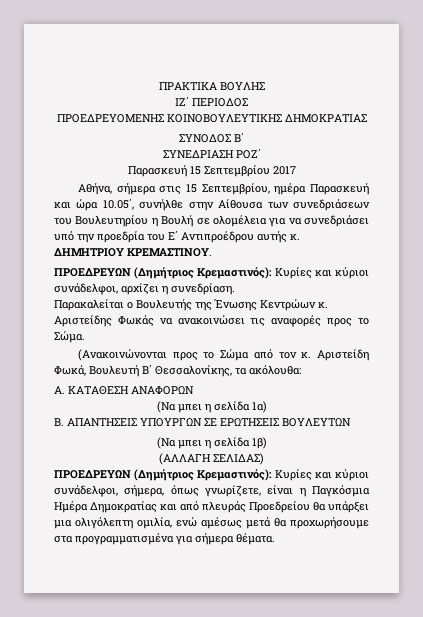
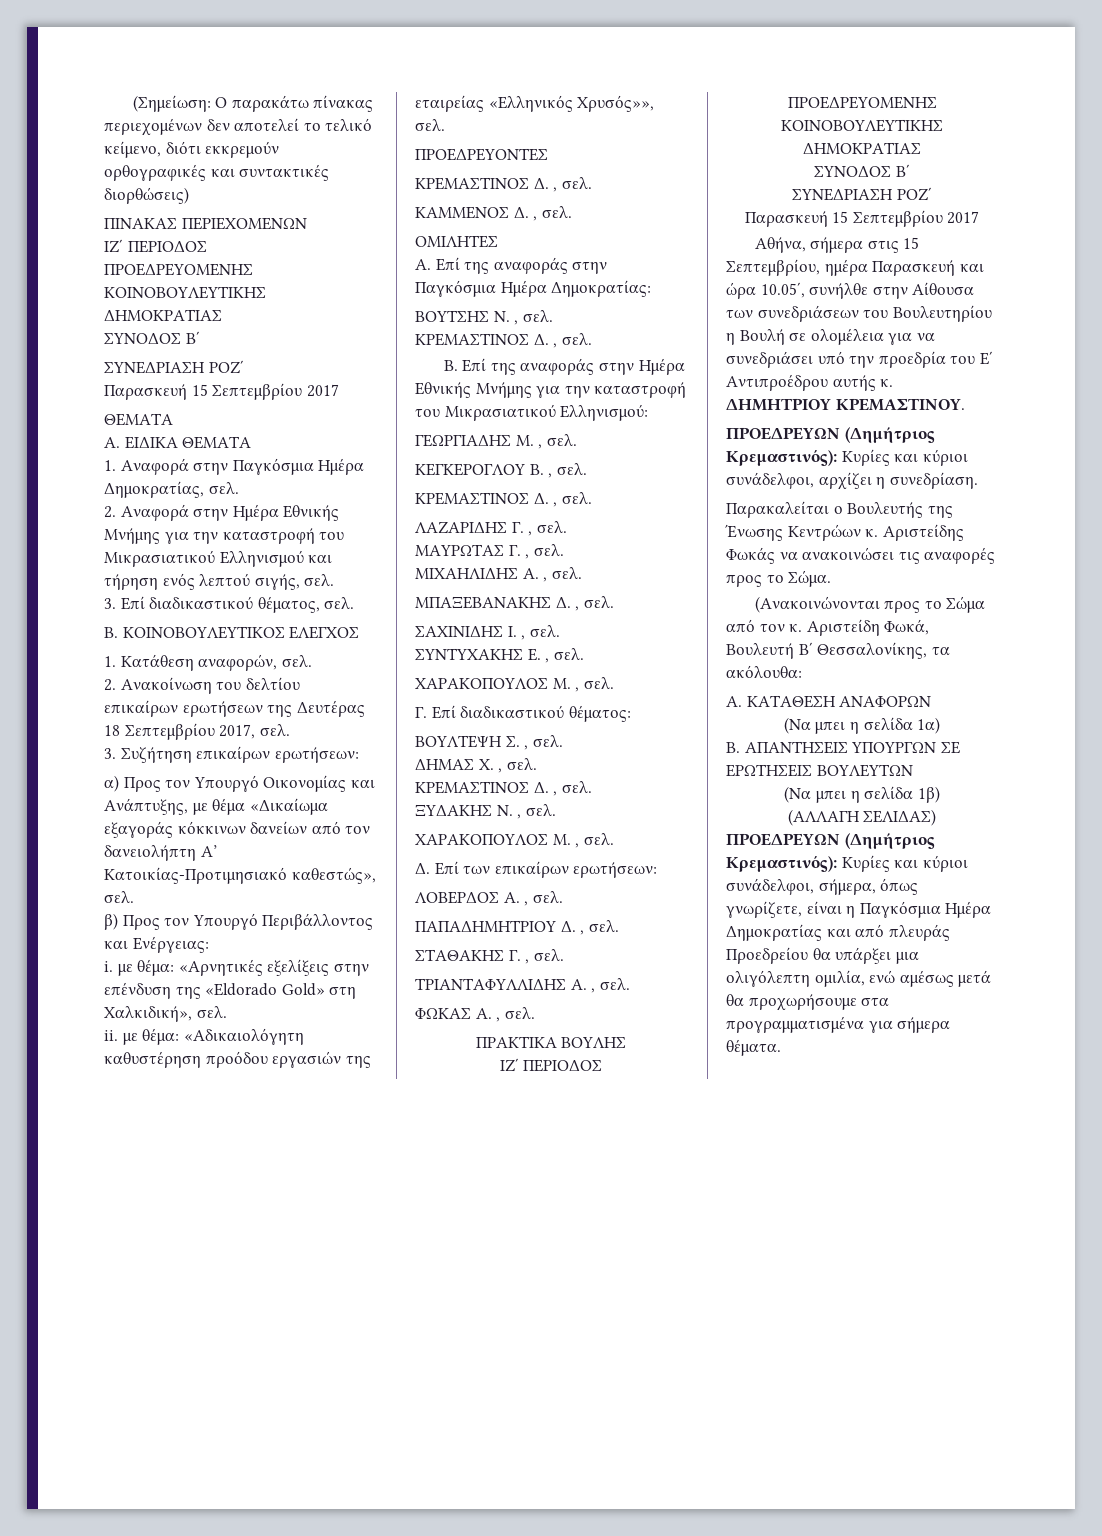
+ (Σημείωση: Ο παρακάτω πίνακας περιεχομένων δεν αποτελεί το τελικό κείμενο, διότι εκκρεμούν ορθογραφικές και συντακτικές διορθώσεις)
+ ΠΙΝΑΚΑΣ ΠΕΡΙΕΧΟΜΕΝΩΝ
+ ΙΖ΄ ΠΕΡΙΟΔΟΣ
+ ΠΡΟΕΔΡΕΥΟΜΕΝΗΣ ΚΟΙΝΟΒΟΥΛΕΥΤΙΚΗΣ ΔΗΜΟΚΡΑΤΙΑΣ
+ ΣΥΝΟΔΟΣ Β΄
+ ΣΥΝΕΔΡΙΑΣΗ ΡΟΖ΄
+ Παρασκευή 15 Σεπτεμβρίου 2017
+ ΘΕΜΑΤΑ
+ Α. ΕΙΔΙΚΑ ΘΕΜΑΤΑ
+ 1. Αναφορά στην Παγκόσμια Ημέρα Δημοκρατίας, σελ.
+ 2. Αναφορά στην Ημέρα Εθνικής Μνήμης για την καταστροφή του Μικρασιατικού Ελληνισμού και τήρηση ενός λεπτού σιγής, σελ.
+ 3. Επί διαδικαστικού θέματος, σελ.
+ Β. ΚΟΙΝΟΒΟΥΛΕΥΤΙΚΟΣ ΕΛΕΓΧΟΣ
+ 1. Κατάθεση αναφορών, σελ.
+ 2. Ανακοίνωση του δελτίου επικαίρων ερωτήσεων της Δευτέρας 18 Σεπτεμβρίου 2017, σελ.
+ 3. Συζήτηση επικαίρων ερωτήσεων:
+ α) Προς τον Υπουργό Οικονομίας και Ανάπτυξης, με θέμα «Δικαίωμα εξαγοράς κόκκινων δανείων από τον δανειολήπτη Α’ Κατοικίας-Προτιμησιακό καθεστώς», σελ.
+ β) Προς τον Υπουργό Περιβάλλοντος και Ενέργειας:
+ i. με θέμα: «Αρνητικές εξελίξεις στην επένδυση της «Eldorado Gold» στη Χαλκιδική», σελ.
+ ii. με θέμα: «Αδικαιολόγητη καθυστέρηση προόδου εργασιών της εταιρείας «Ελληνικός Χρυσός»», σελ.
+ ΠΡΟΕΔΡΕΥΟΝΤΕΣ
+ ΚΡΕΜΑΣΤΙΝΟΣ Δ. , σελ.
+ ΚΑΜΜΕΝΟΣ Δ. , σελ.
+ ΟΜΙΛΗΤΕΣ
+ Α. Επί της αναφοράς στην Παγκόσμια Ημέρα Δημοκρατίας:
+ ΒΟΥΤΣΗΣ Ν. , σελ.
+ ΚΡΕΜΑΣΤΙΝΟΣ Δ. , σελ.
+ Β. Επί της αναφοράς στην Ημέρα Εθνικής Μνήμης για την καταστροφή του Μικρασιατικού Ελληνισμού:
+ ΓΕΩΡΓΙΑΔΗΣ Μ. , σελ.
+ ΚΕΓΚΕΡΟΓΛΟΥ Β. , σελ.
+ ΚΡΕΜΑΣΤΙΝΟΣ Δ. , σελ.
+ ΛΑΖΑΡΙΔΗΣ Γ. , σελ.
+ ΜΑΥΡΩΤΑΣ Γ. , σελ.
+ ΜΙΧΑΗΛΙΔΗΣ Α. , σελ.
+ ΜΠΑΞΕΒΑΝΑΚΗΣ Δ. , σελ.
+ ΣΑΧΙΝΙΔΗΣ Ι. , σελ.
+ ΣΥΝΤΥΧΑΚΗΣ Ε. , σελ.
+ ΧΑΡΑΚΟΠΟΥΛΟΣ Μ. , σελ.
+ Γ. Επί διαδικαστικού θέματος:
+ ΒΟΥΛΤΕΨΗ Σ. , σελ.
+ ΔΗΜΑΣ Χ. , σελ.
+ ΚΡΕΜΑΣΤΙΝΟΣ Δ. , σελ.
+ ΞΥΔΑΚΗΣ Ν. , σελ.
+ ΧΑΡΑΚΟΠΟΥΛΟΣ Μ. , σελ.
+ Δ. Επί των επικαίρων ερωτήσεων:
+ ΛΟΒΕΡΔΟΣ Α. , σελ.
+ ΠΑΠΑΔΗΜΗΤΡΙΟΥ Δ. , σελ.
+ ΣΤΑΘΑΚΗΣ Γ. , σελ.
+ ΤΡΙΑΝΤΑΦΥΛΛΙΔΗΣ Α. , σελ.
+ ΦΩΚΑΣ Α. , σελ.

